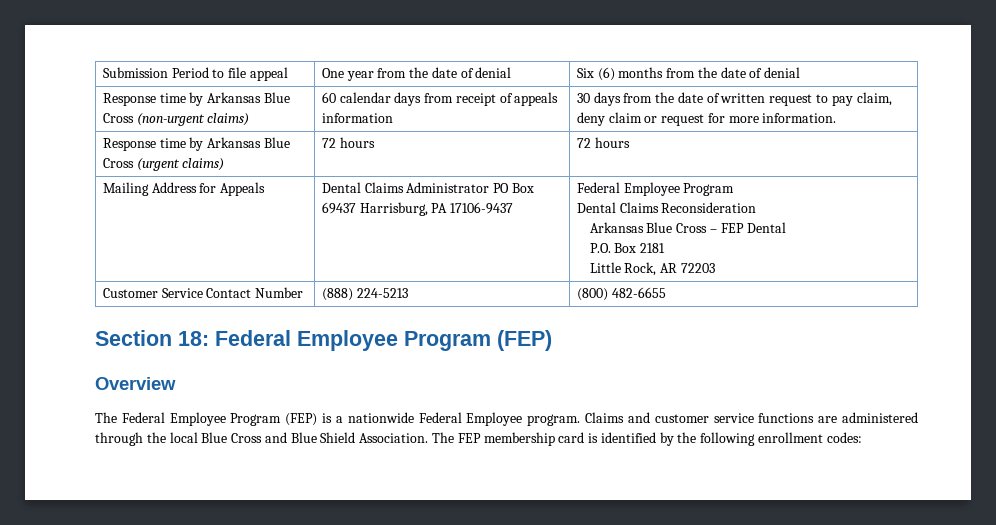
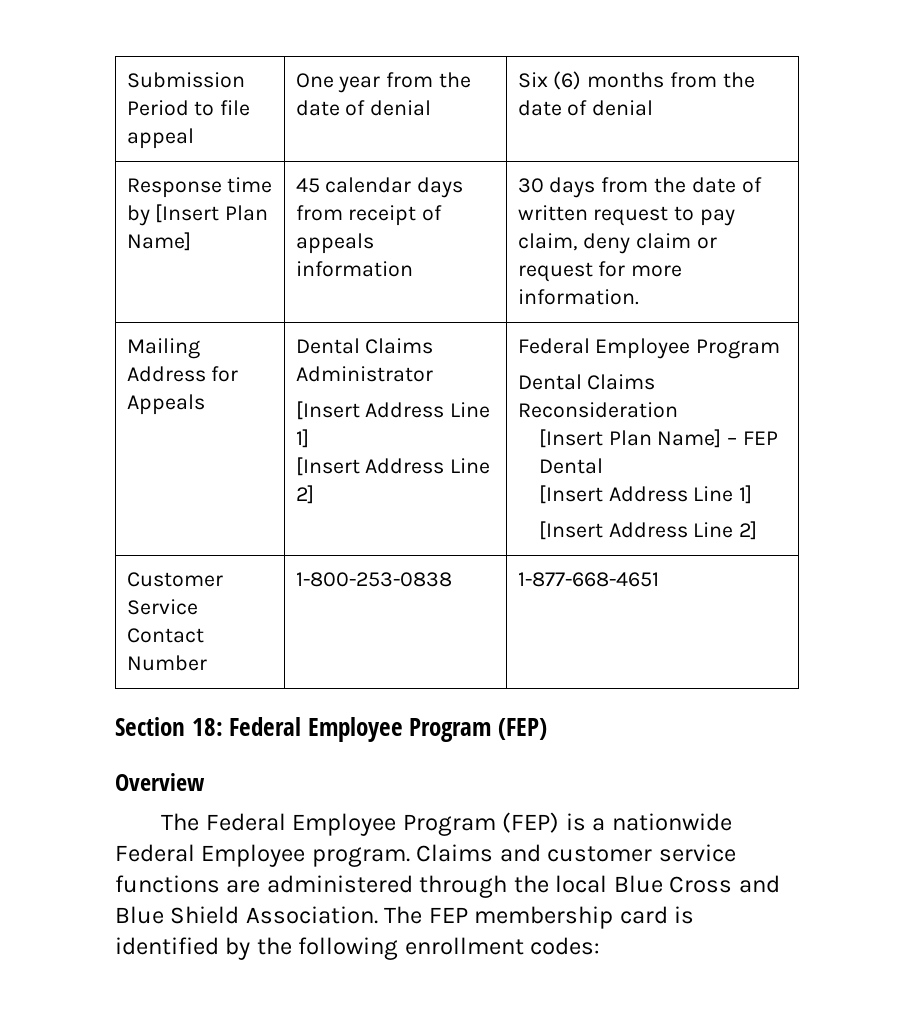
- Response time by Arkansas Blue Cross (non-urgent claims) | 60 calendar days from receipt of appeals information | 30 days from the date of written request to pay claim, deny claim or request for more information.
+ Response time by [Insert Plan Name] | 45 calendar days from receipt of appeals information | 30 days from the date of written request to pay claim, deny claim or request for more information.
- Response time by Arkansas Blue Cross (urgent claims) | 72 hours | 72 hours
- Mailing Address for Appeals | Dental Claims Administrator PO Box 69437 Harrisburg, PA 17106-9437 | Federal Employee Program
+ Mailing Address for Appeals | Dental Claims Administrator
+ [Insert Address Line 1]
+ [Insert Address Line 2] | Federal Employee Program
  Dental Claims Reconsideration
- Arkansas Blue Cross – FEP Dental
- P.O. Box 2181
- Little Rock, AR 72203
+ [Insert Plan Name] – FEP Dental
+ [Insert Address Line 1]
+ [Insert Address Line 2]
- Customer Service Contact Number | (888) 224-5213 | (800) 482-6655
+ Customer Service Contact Number | 1-800-253-0838 | 1-877-668-4651

